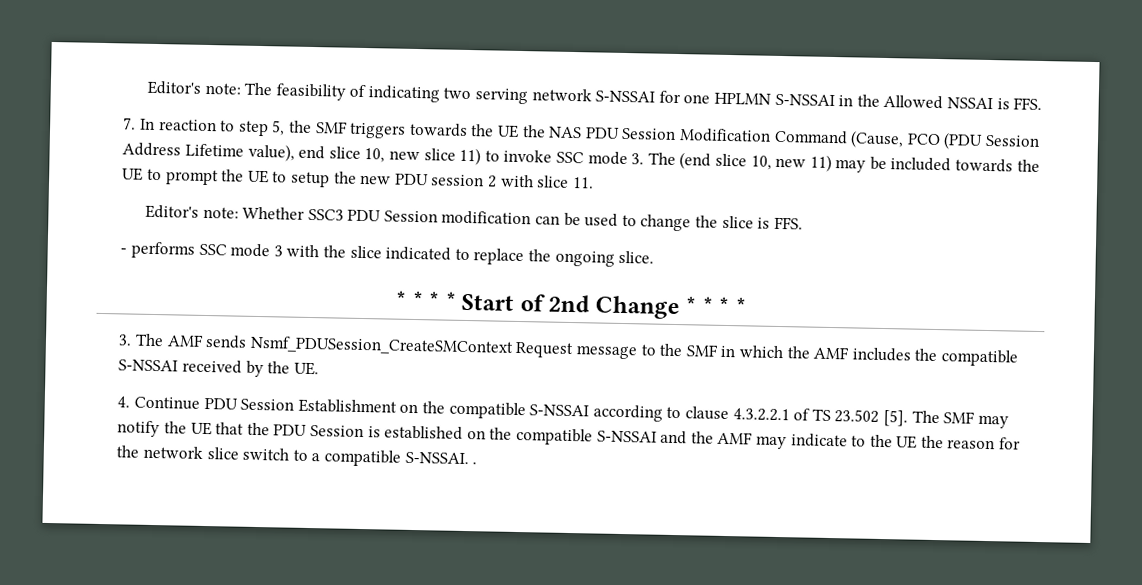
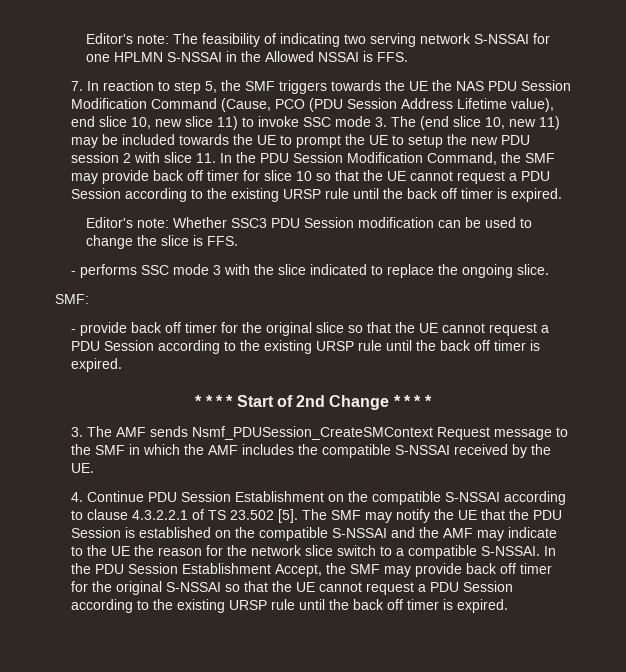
- 7. In reaction to step 5, the SMF triggers towards the UE the NAS PDU Session Modification Command (Cause, PCO (PDU Session Address Lifetime value), end slice 10, new slice 11) to invoke SSC mode 3. The (end slice 10, new 11) may be included towards the UE to prompt the UE to setup the new PDU session 2 with slice 11.
+ 7. In reaction to step 5, the SMF triggers towards the UE the NAS PDU Session Modification Command (Cause, PCO (PDU Session Address Lifetime value), end slice 10, new slice 11) to invoke SSC mode 3. The (end slice 10, new 11) may be included towards the UE to prompt the UE to setup the new PDU session 2 with slice 11. In the PDU Session Modification Command, the SMF may provide back off timer for slice 10 so that the UE cannot request a PDU Session according to the existing URSP rule until the back off timer is expired.
+ SMF:
+ - provide back off timer for the original slice so that the UE cannot request a PDU Session according to the existing URSP rule until the back off timer is expired.
- The SMF may notify the UE that the PDU Session is established on the compatible S-NSSAI and the AMF may indicate to the UE the reason for the network slice switch to a compatible S-NSSAI. .
+ The SMF may notify the UE that the PDU Session is established on the compatible S-NSSAI and the AMF may indicate to the UE the reason for the network slice switch to a compatible S-NSSAI. In the PDU Session Establishment Accept, the SMF may provide back off timer for the original S-NSSAI so that the UE cannot request a PDU Session according to the existing URSP rule until the back off timer is expired.

